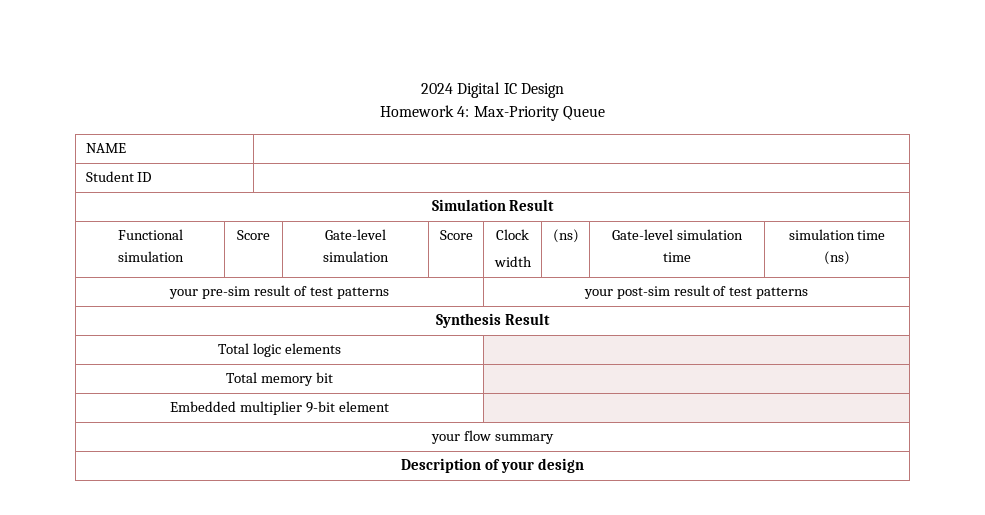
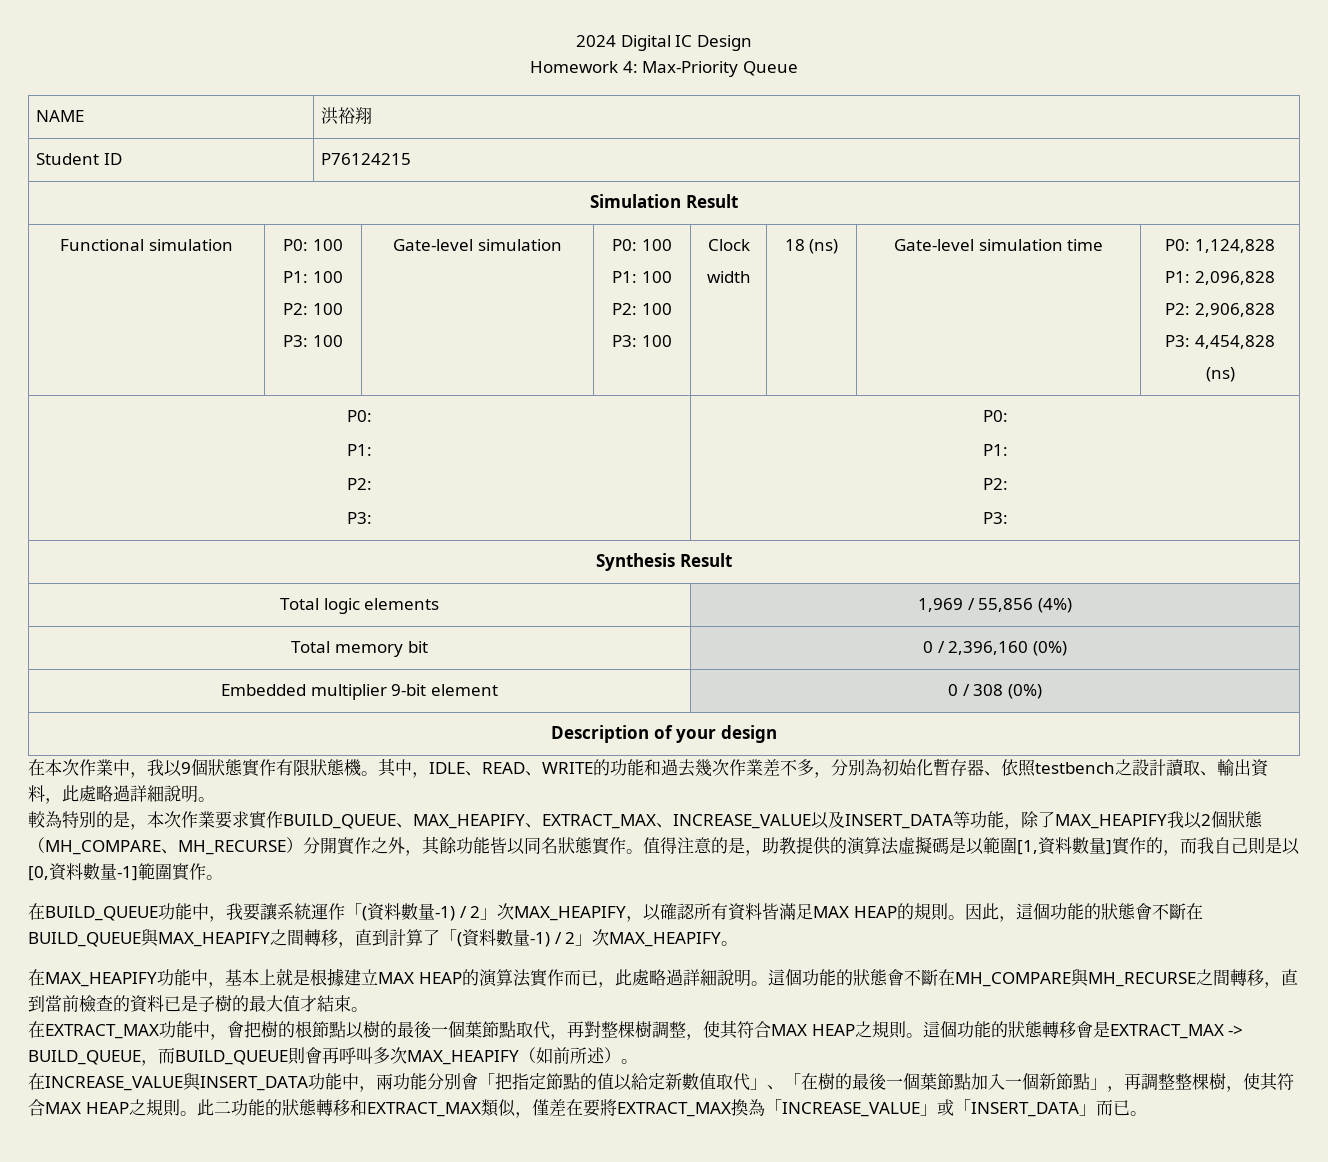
- NAME |
+ NAME | 洪裕翔
- Student ID |
+ Student ID | P76124215
- Functional simulation | Score | Gate-level simulation | Score | Clock
- width | (ns) | Gate-level simulation time | simulation time (ns)
- your pre-sim result of test patterns | your post-sim result of test patterns
+ Functional simulation | P0: 100
+ P1: 100
+ P2: 100
+ P3: 100 | Gate-level simulation | P0: 100
+ P1: 100
+ P2: 100
+ P3: 100 | Clock
+ width | 18 (ns) | Gate-level simulation time | P0: 1,124,828
+ P1: 2,096,828
+ P2: 2,906,828
+ P3: 4,454,828
+ (ns)
+ P0:
+ P1:
+ P2:
+ P3: | P0:
+ P1:
+ P2:
+ P3:
- Total logic elements |
+ Total logic elements | 1,969 / 55,856 (4%)
- Total memory bit |
+ Total memory bit | 0 / 2,396,160 (0%)
- Embedded multiplier 9-bit element |
- your flow summary
+ Embedded multiplier 9-bit element | 0 / 308 (0%)
+ 在本次作業中，我以9個狀態實作有限狀態機。其中，IDLE、READ、WRITE的功能和過去幾次作業差不多，分別為初始化暫存器、依照testbench之設計讀取、輸出資料，此處略過詳細說明。
+ 較為特別的是，本次作業要求實作BUILD_QUEUE、MAX_HEAPIFY、EXTRACT_MAX、INCREASE_VALUE以及INSERT_DATA等功能，除了MAX_HEAPIFY我以2個狀態（MH_COMPARE、MH_RECURSE）分開實作之外，其餘功能皆以同名狀態實作。值得注意的是，助教提供的演算法虛擬碼是以範圍[1,資料數量]實作的，而我自己則是以[0,資料數量-1]範圍實作。
+ 在BUILD_QUEUE功能中，我要讓系統運作「(資料數量-1) / 2」次MAX_HEAPIFY，以確認所有資料皆滿足MAX HEAP的規則。因此，這個功能的狀態會不斷在BUILD_QUEUE與MAX_HEAPIFY之間轉移，直到計算了「(資料數量-1) / 2」次MAX_HEAPIFY。
+ 在MAX_HEAPIFY功能中，基本上就是根據建立MAX HEAP的演算法實作而已，此處略過詳細說明。這個功能的狀態會不斷在MH_COMPARE與MH_RECURSE之間轉移，直到當前檢查的資料已是子樹的最大值才結束。
+ 在EXTRACT_MAX功能中，會把樹的根節點以樹的最後一個葉節點取代，再對整棵樹調整，使其符合MAX HEAP之規則。這個功能的狀態轉移會是EXTRACT_MAX -> BUILD_QUEUE，而BUILD_QUEUE則會再呼叫多次MAX_HEAPIFY（如前所述）。
+ 在INCREASE_VALUE與INSERT_DATA功能中，兩功能分別會「把指定節點的值以給定新數值取代」、「在樹的最後一個葉節點加入一個新節點」，再調整整棵樹，使其符合MAX HEAP之規則。此二功能的狀態轉移和EXTRACT_MAX類似，僅差在要將EXTRACT_MAX換為「INCREASE_VALUE」或「INSERT_DATA」而已。

